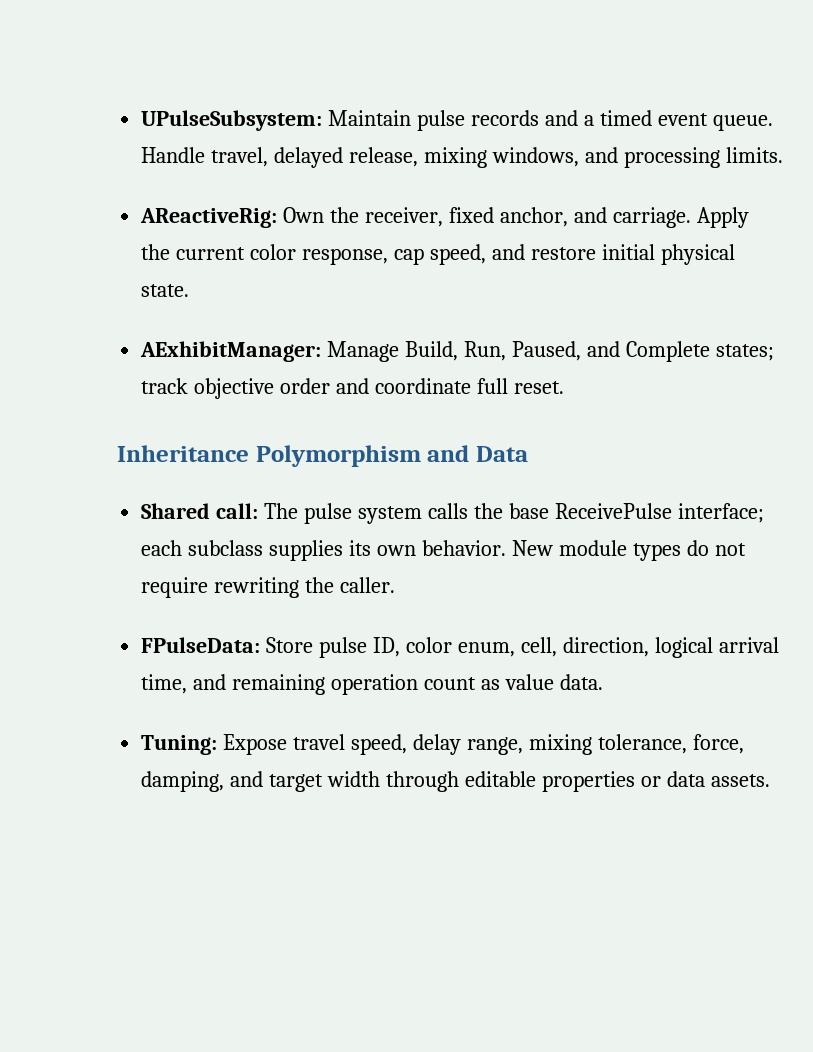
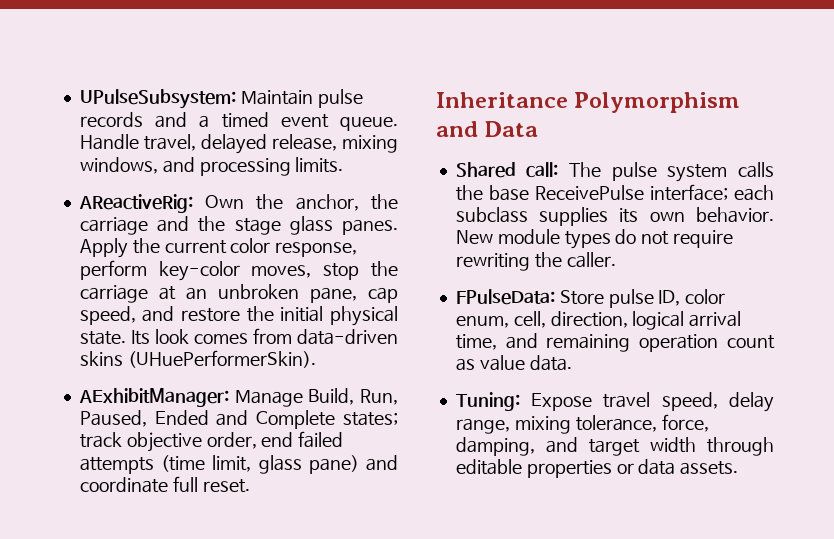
- AReactiveRig: Own the receiver, fixed anchor, and carriage.
+ AReactiveRig: Own the anchor, the carriage and the stage glass panes.
- Apply the current color response, cap speed, and restore initial physical state.
+ Apply the current color response, perform key-color moves, stop the carriage at an unbroken pane, cap speed, and restore the initial physical state. Its look comes from data-driven skins (UHuePerformerSkin).
- AExhibitManager: Manage Build, Run, Paused, and Complete states; track objective order and coordinate full reset.
+ AExhibitManager: Manage Build, Run, Paused, Ended and Complete states; track objective order, end failed attempts (time limit, glass pane) and coordinate full reset.

